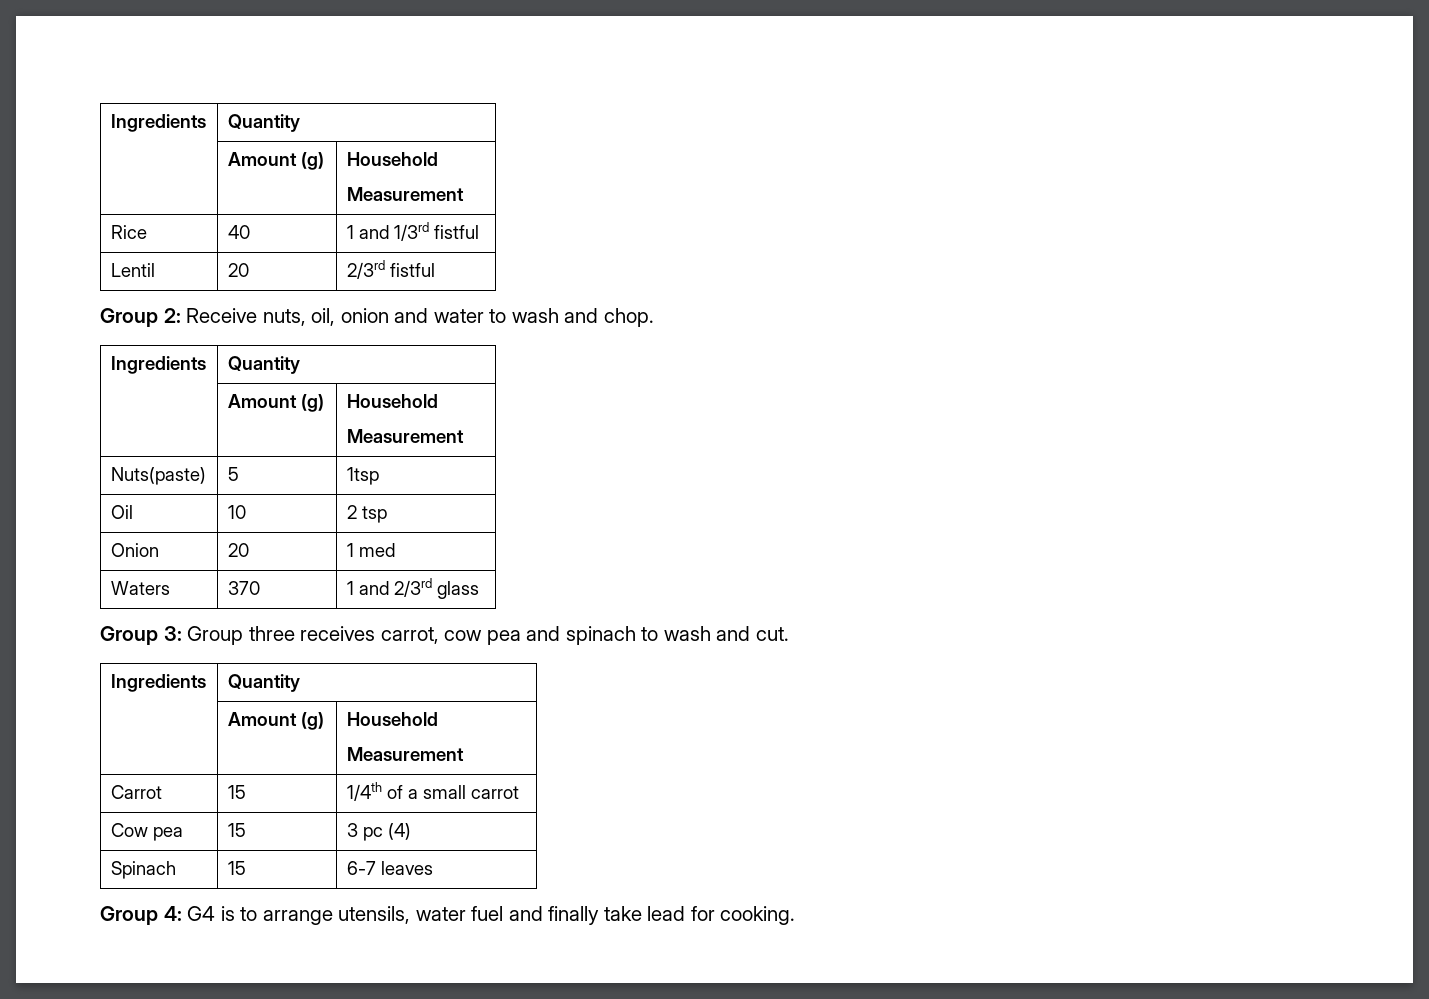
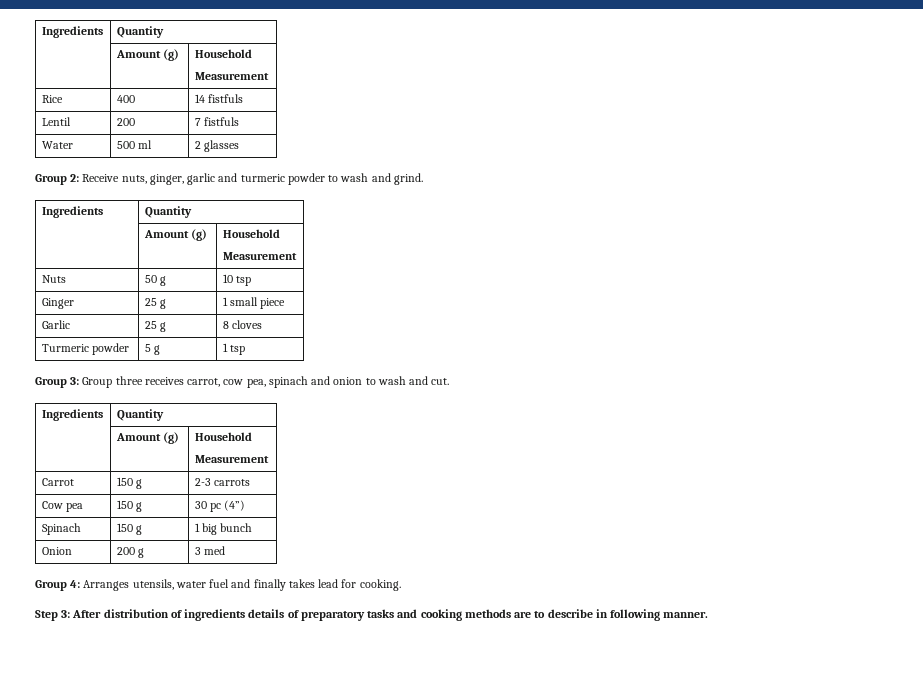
- Rice | 40 | 1 and 1/3rd fistful
- Lentil | 20 | 2/3rd fistful
+ Rice | 400 | 14 fistfuls
+ Lentil | 200 | 7 fistfuls
+ Water | 500 ml | 2 glasses
- Group 2: Receive nuts, oil, onion and water to wash and chop.
+ Group 2: Receive nuts, ginger, garlic and turmeric powder to wash and grind.
  Ingredients | Quantity
  | Amount (g) | Household
  Measurement
- Nuts(paste) | 5 | 1tsp
- Oil | 10 | 2 tsp
- Onion | 20 | 1 med
- Waters | 370 | 1 and 2/3rd glass
+ Nuts | 50 g | 10 tsp
+ Ginger | 25 g | 1 small piece
+ Garlic | 25 g | 8 cloves
+ Turmeric powder | 5 g | 1 tsp
- Group 3: Group three receives carrot, cow pea and spinach to wash and cut.
+ Group 3: Group three receives carrot, cow pea, spinach and onion to wash and cut.
- Carrot | 15 | 1/4th of a small carrot
- Cow pea | 15 | 3 pc (4)
- Spinach | 15 | 6-7 leaves
- Group 4: G4 is to arrange utensils, water fuel and finally take lead for cooking.
+ Carrot | 150 g | 2-3 carrots
+ Cow pea | 150 g | 30 pc (4”)
+ Spinach | 150 g | 1 big bunch
+ Onion | 200 g | 3 med
+ Group 4: Arranges utensils, water fuel and finally takes lead for cooking.
+ Step 3: After distribution of ingredients details of preparatory tasks and cooking methods are to describe in following manner.

